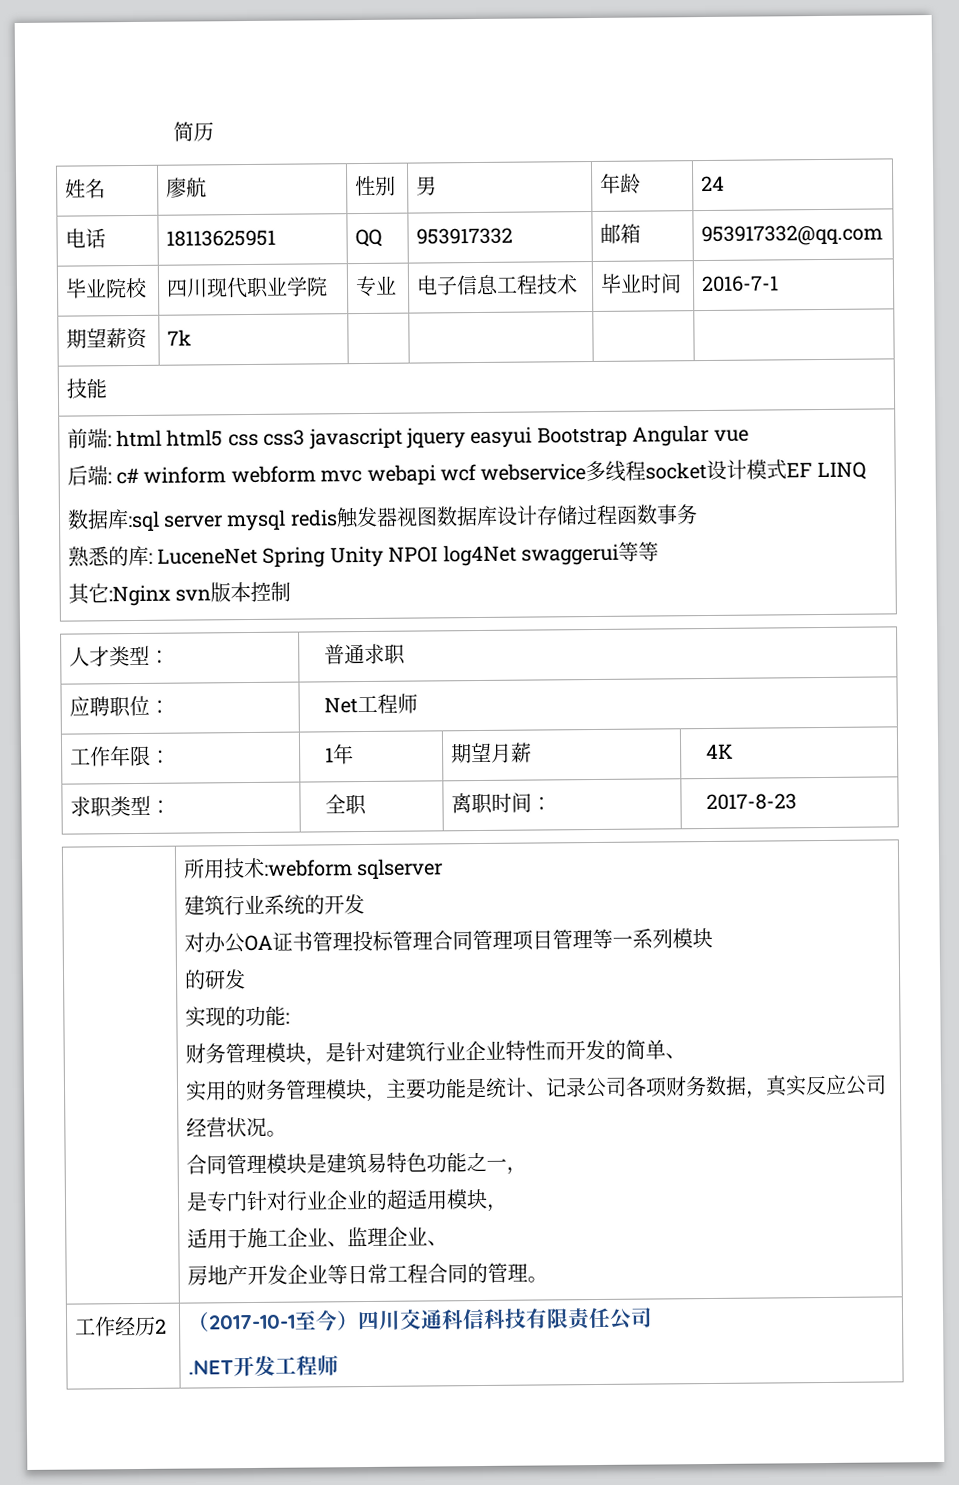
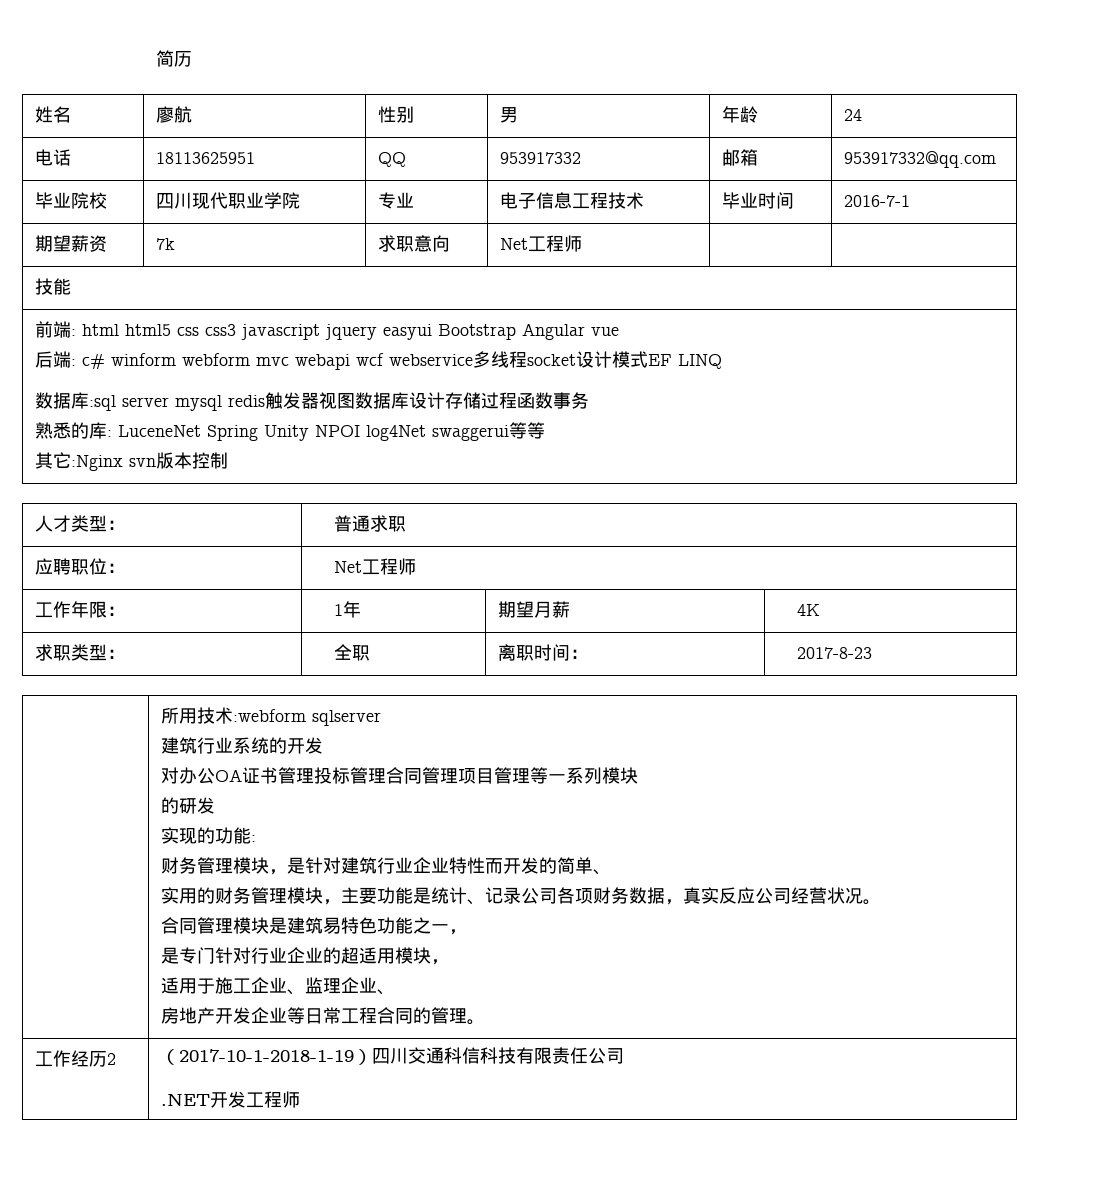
- 期望薪资 | 7k | | | |
+ 期望薪资 | 7k | 求职意向 | Net工程师 | |
- 工作经历2 | （2017-10-1至今）四川交通科信科技有限责任公司
+ 工作经历2 | （2017-10-1-2018-1-19）四川交通科信科技有限责任公司

